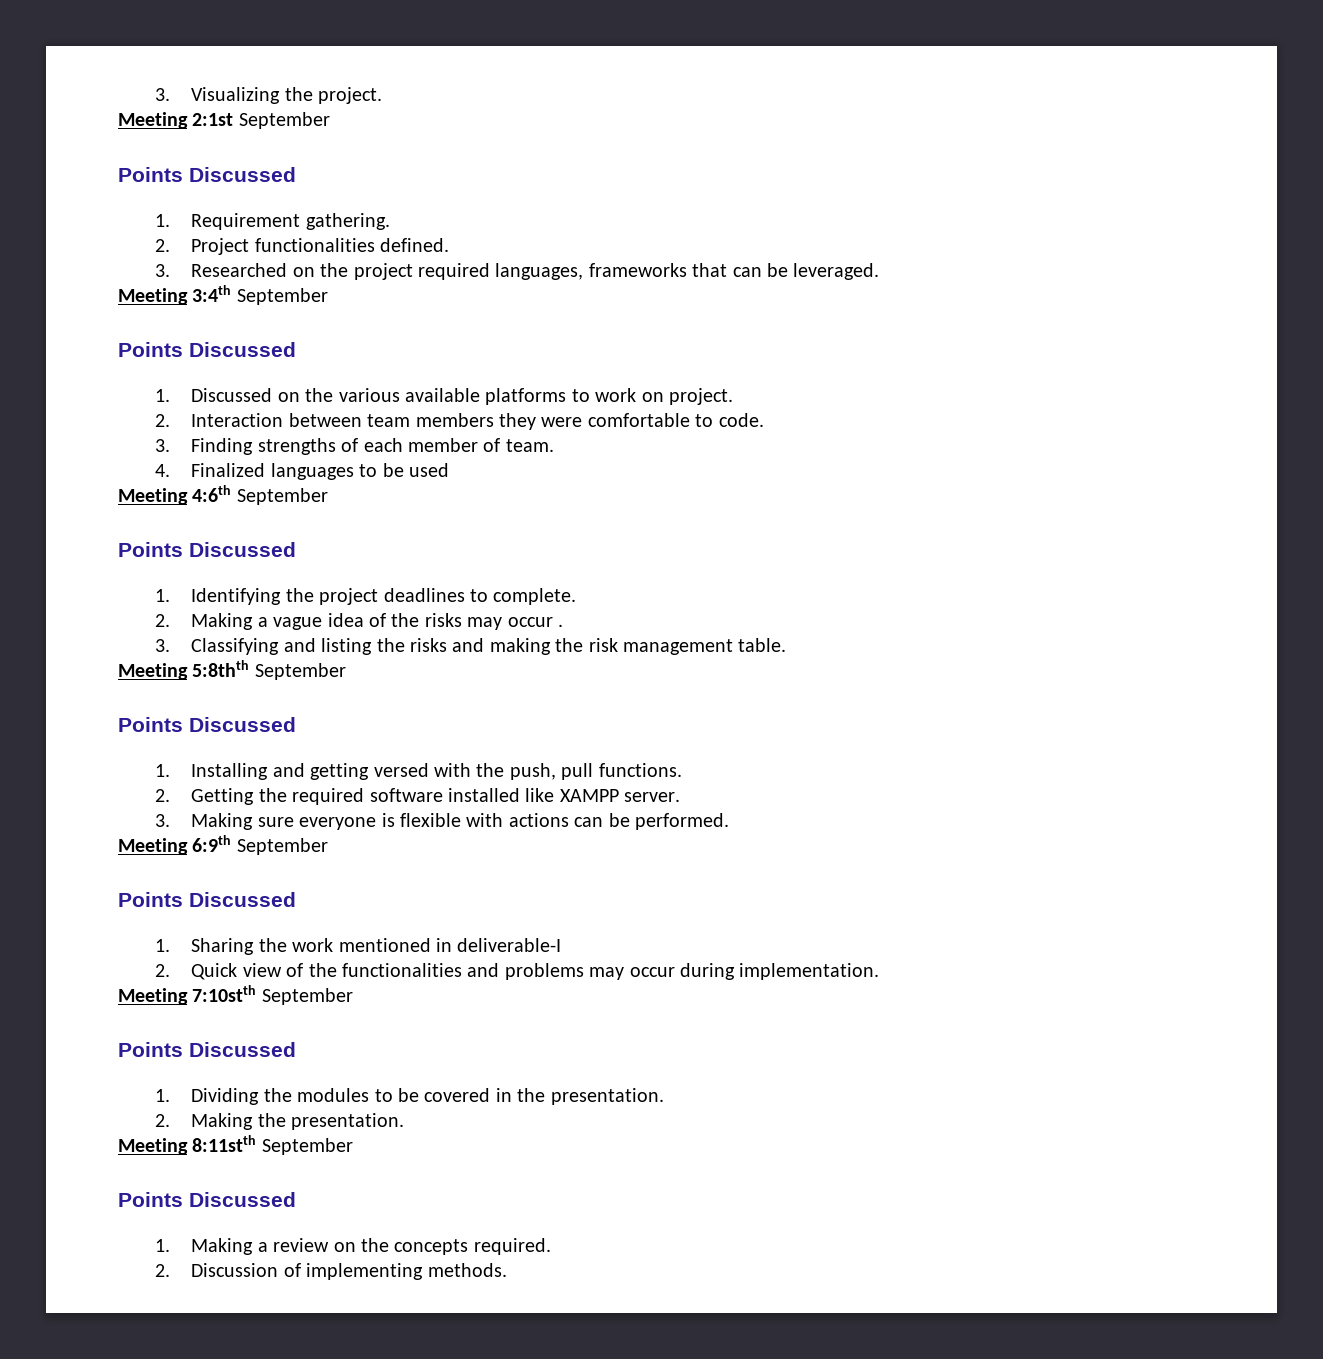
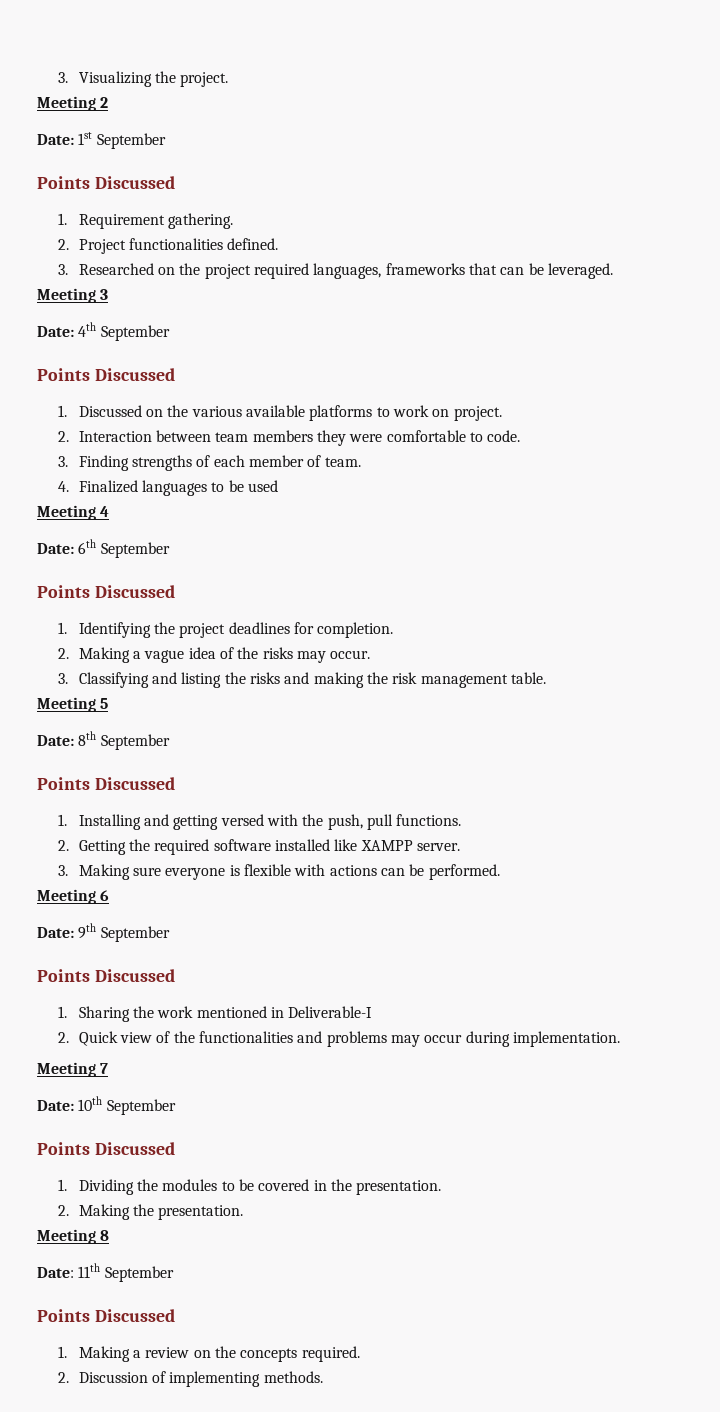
- Meeting 2:1st September
+ Meeting 2
+ Date: 1st September
- Meeting 3:4th September
+ Meeting 3
+ Date: 4th September
- Meeting 4:6th September
+ Meeting 4
+ Date: 6th September
- 1. Identifying the project deadlines to complete.
+ 1. Identifying the project deadlines for completion.
- 2. Making a vague idea of the risks may occur .
+ 2. Making a vague idea of the risks may occur.
- Meeting 5:8thth September
+ Meeting 5
+ Date: 8th September
- Meeting 6:9th September
+ Meeting 6
+ Date: 9th September
- 1. Sharing the work mentioned in deliverable-I
+ 1. Sharing the work mentioned in Deliverable-I
- Meeting 7:10stth September
+ Meeting 7
+ Date: 10th September
- Meeting 8:11stth September
+ Meeting 8
+ Date: 11th September

